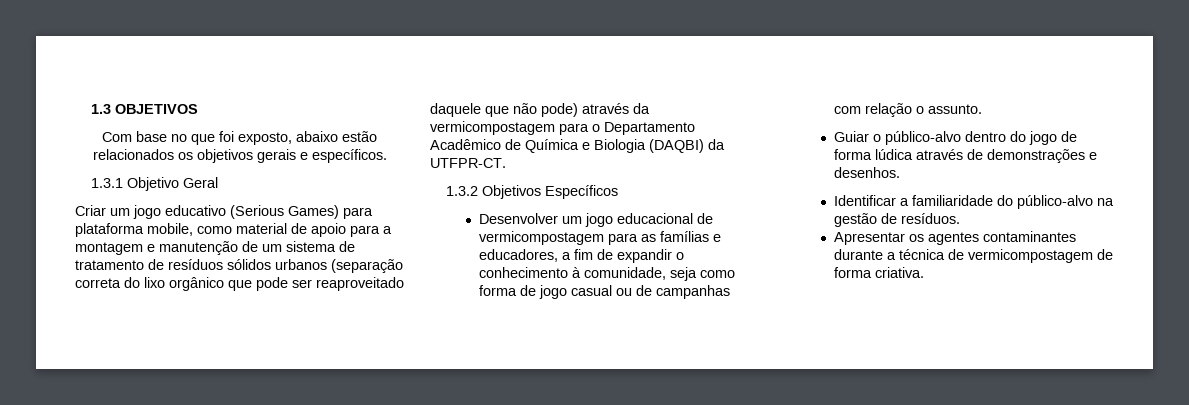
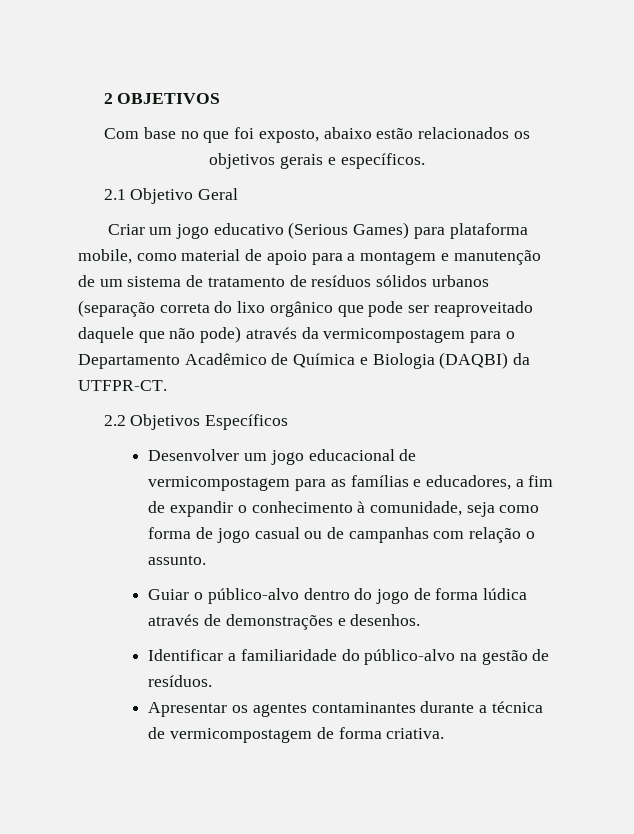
- 1.3 OBJETIVOS
+ 2 OBJETIVOS
- 1.3.1 Objetivo Geral
+ 2.1 Objetivo Geral
- 1.3.2 Objetivos Específicos
+ 2.2 Objetivos Específicos

